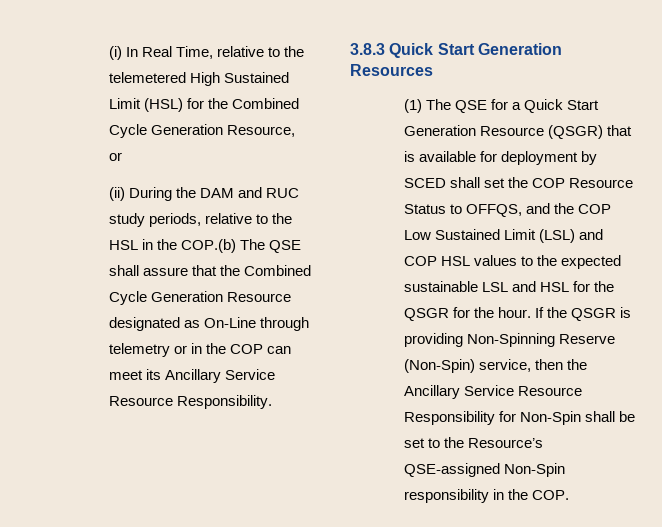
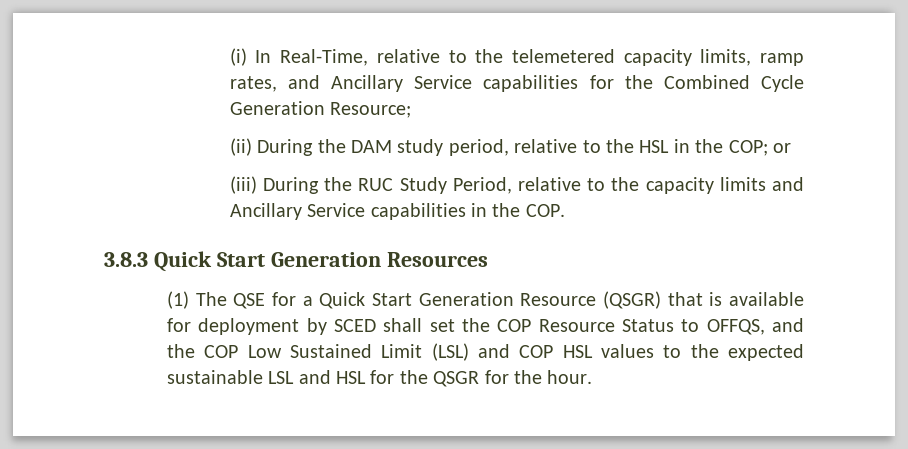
- (i) In Real Time, relative to the telemetered High Sustained Limit (HSL) for the Combined Cycle Generation Resource, or
+ (i) In Real-Time, relative to the telemetered capacity limits, ramp rates, and Ancillary Service capabilities for the Combined Cycle Generation Resource;
- (ii) During the DAM and RUC study periods, relative to the HSL in the COP.(b) The QSE shall assure that the Combined Cycle Generation Resource designated as On-Line through telemetry or in the COP can meet its Ancillary Service Resource Responsibility.
+ (ii) During the DAM study period, relative to the HSL in the COP; or
+ (iii) During the RUC Study Period, relative to the capacity limits and Ancillary Service capabilities in the COP.
- If the QSGR is providing Non-Spinning Reserve (Non-Spin) service, then the Ancillary Service Resource Responsibility for Non-Spin shall be set to the Resource’s QSE-assigned Non-Spin responsibility in the COP.

